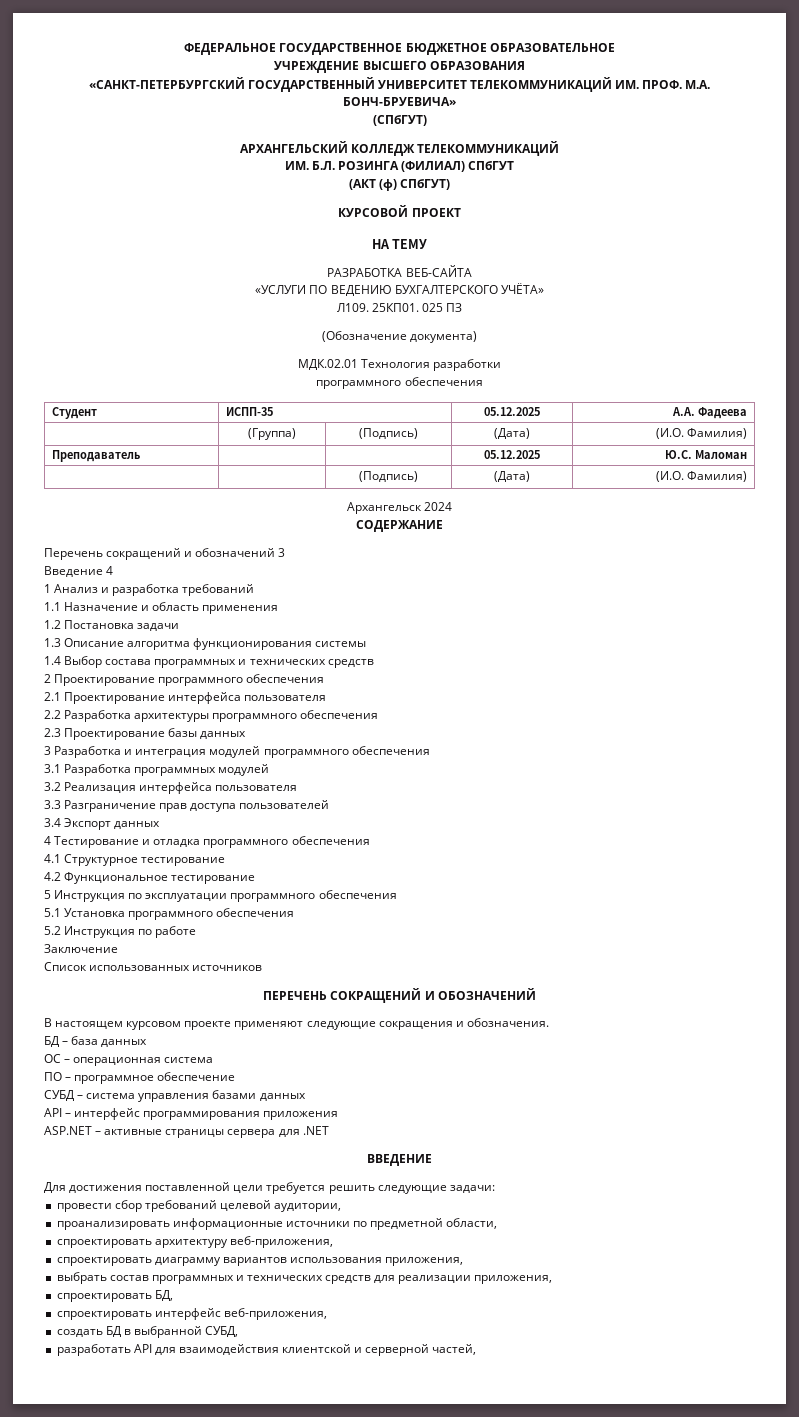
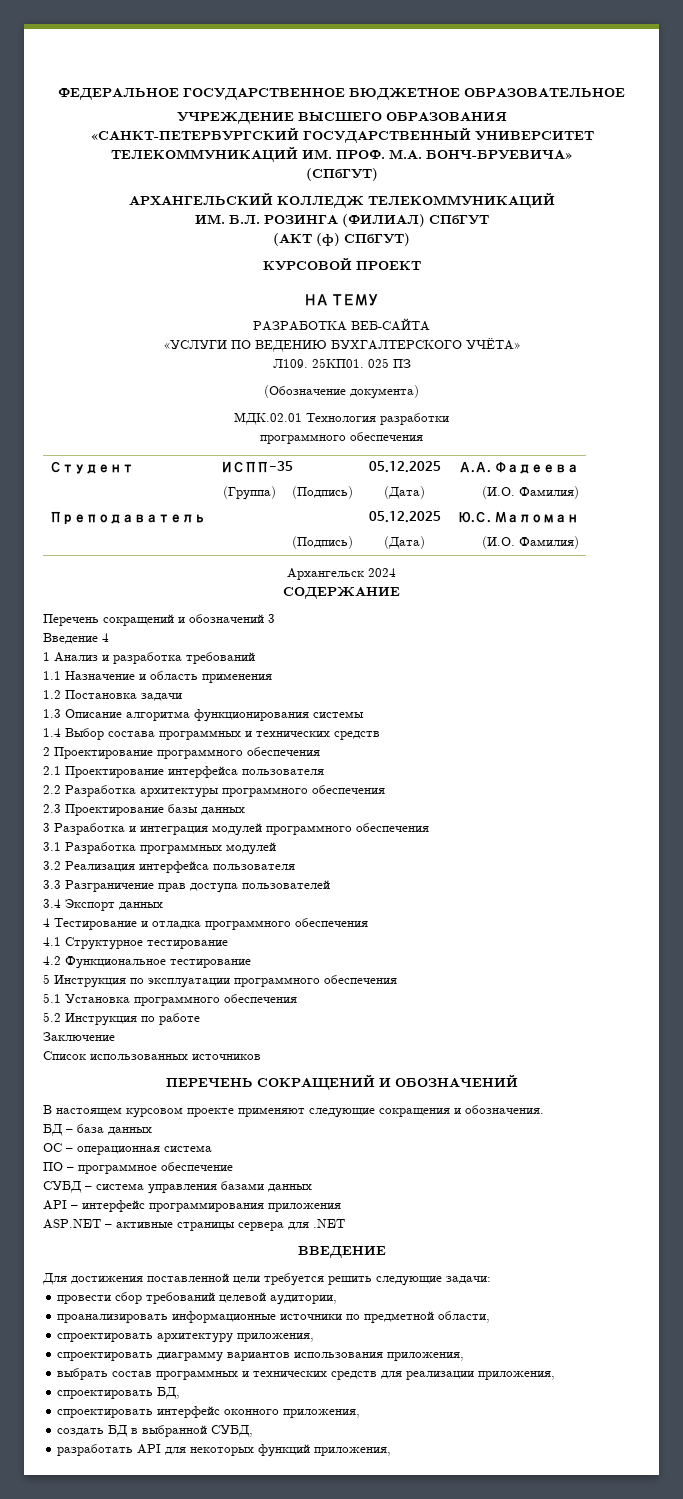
- спроектировать архитектуру веб-приложения,
+ спроектировать архитектуру приложения,
- спроектировать интерфейс веб-приложения,
+ спроектировать интерфейс оконного приложения,
- разработать API для взаимодействия клиентской и серверной частей,
+ разработать API для некоторых функций приложения,

